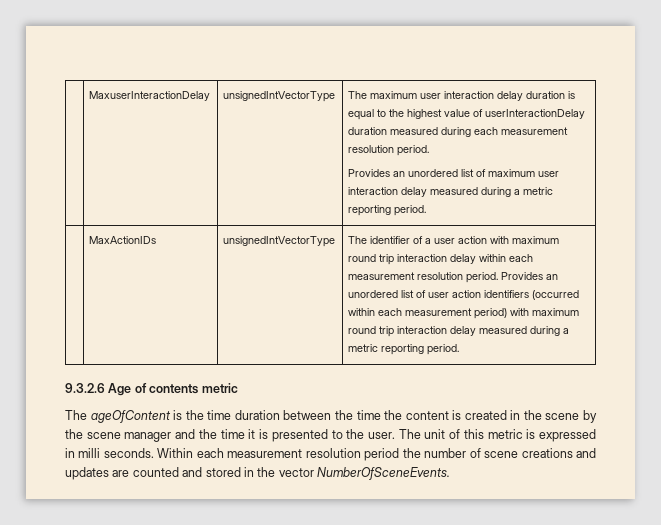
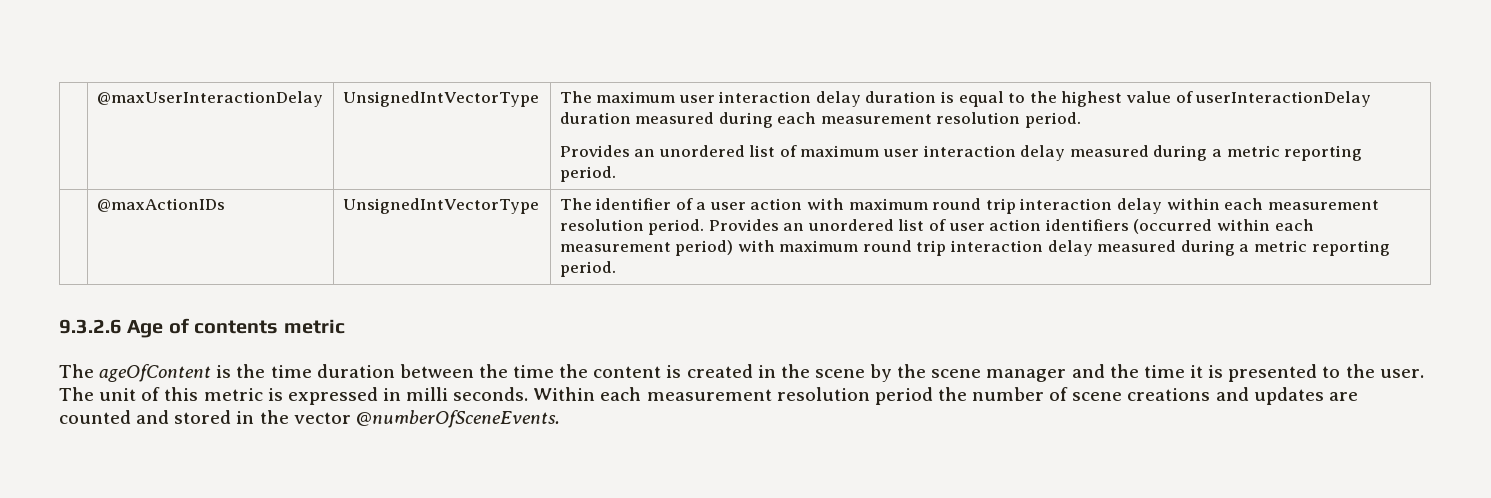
- | MaxuserInteractionDelay | unsignedIntVectorType | The maximum user interaction delay duration is equal to the highest value of userInteractionDelay duration measured during each measurement resolution period.
+ | @maxUserInteractionDelay | UnsignedIntVectorType | The maximum user interaction delay duration is equal to the highest value of userInteractionDelay duration measured during each measurement resolution period.
- MaxActionIDs | unsignedIntVectorType
+ @maxActionIDs | UnsignedIntVectorType
- Within each measurement resolution period the number of scene creations and updates are counted and stored in the vector NumberOfSceneEvents.
+ Within each measurement resolution period the number of scene creations and updates are counted and stored in the vector @numberOfSceneEvents.

